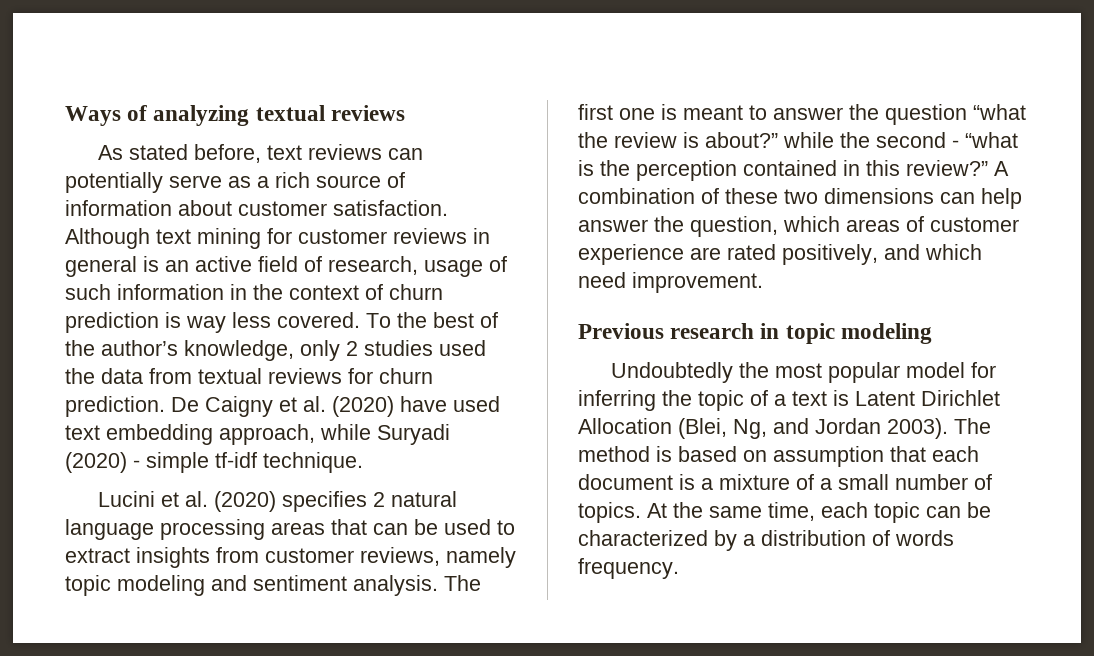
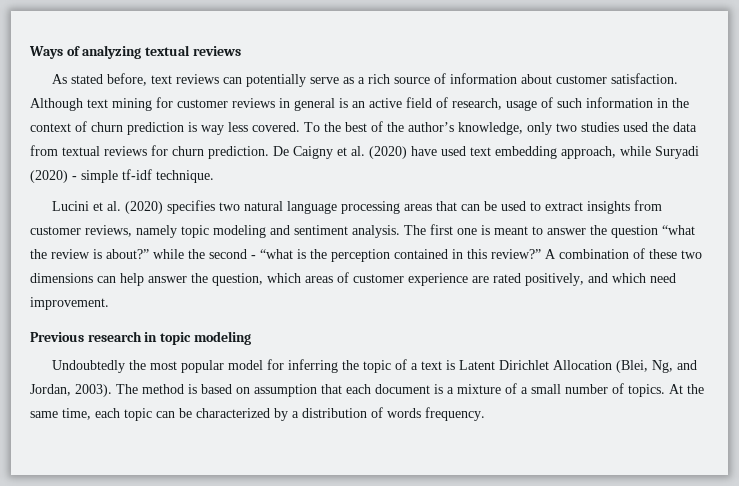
- To the best of the author’s knowledge, only 2 studies used the data from textual reviews for churn prediction.
+ To the best of the author’s knowledge, only two studies used the data from textual reviews for churn prediction.
- Lucini et al. (2020) specifies 2 natural language processing areas that can be used to extract insights from customer reviews, namely topic modeling and sentiment analysis.
+ Lucini et al. (2020) specifies two natural language processing areas that can be used to extract insights from customer reviews, namely topic modeling and sentiment analysis.
- Undoubtedly the most popular model for inferring the topic of a text is Latent Dirichlet Allocation (Blei, Ng, and Jordan 2003).
+ Undoubtedly the most popular model for inferring the topic of a text is Latent Dirichlet Allocation (Blei, Ng, and Jordan, 2003).

